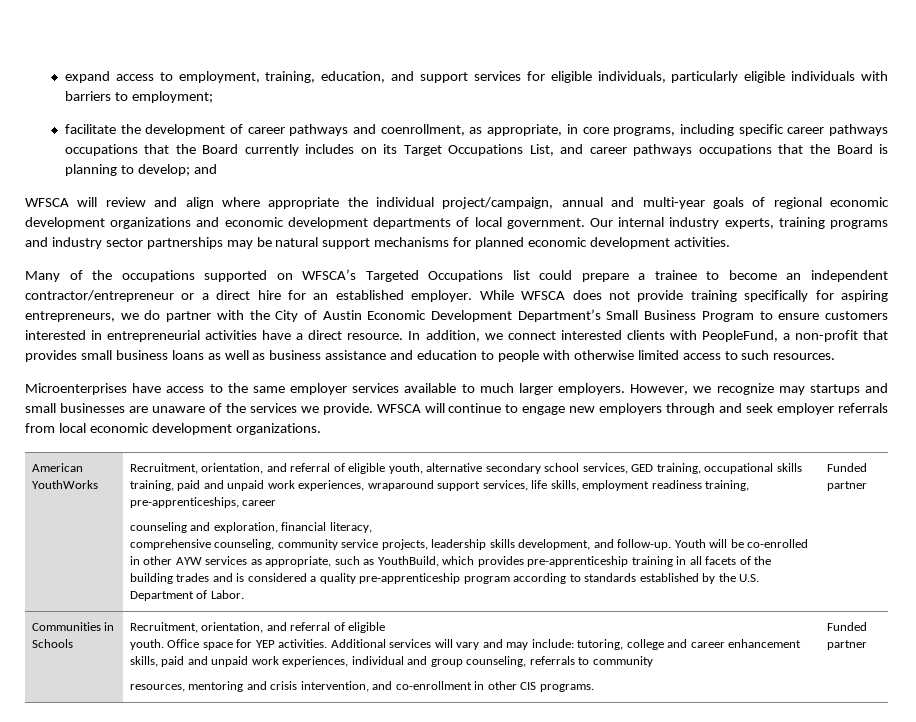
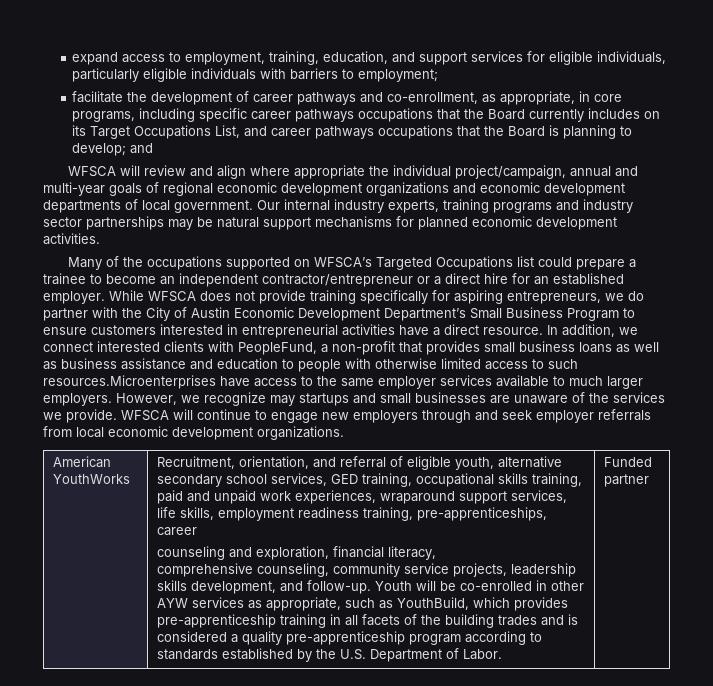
- facilitate the development of career pathways and coenrollment, as appropriate, in core programs, including specific career pathways occupations that the Board currently includes on its Target Occupations List, and career pathways occupations that the Board is planning to develop; and
+ facilitate the development of career pathways and co-enrollment, as appropriate, in core programs, including specific career pathways occupations that the Board currently includes on its Target Occupations List, and career pathways occupations that the Board is planning to develop; and
- In addition, we connect interested clients with PeopleFund, a non-profit that provides small business loans as well as business assistance and education to people with otherwise limited access to such resources.
- Microenterprises have access to the same employer services available to much larger employers.
+ In addition, we connect interested clients with PeopleFund, a non-profit that provides small business loans as well as business assistance and education to people with otherwise limited access to such resources.Microenterprises have access to the same employer services available to much larger employers.
- Communities in Schools | Recruitment, orientation, and referral of eligible
- youth. Office space for YEP activities. Additional services will vary and may include: tutoring, college and career enhancement skills, paid and unpaid work experiences, individual and group counseling, referrals to community
- resources, mentoring and crisis intervention, and co-enrollment in other CIS programs. | Funded partner

